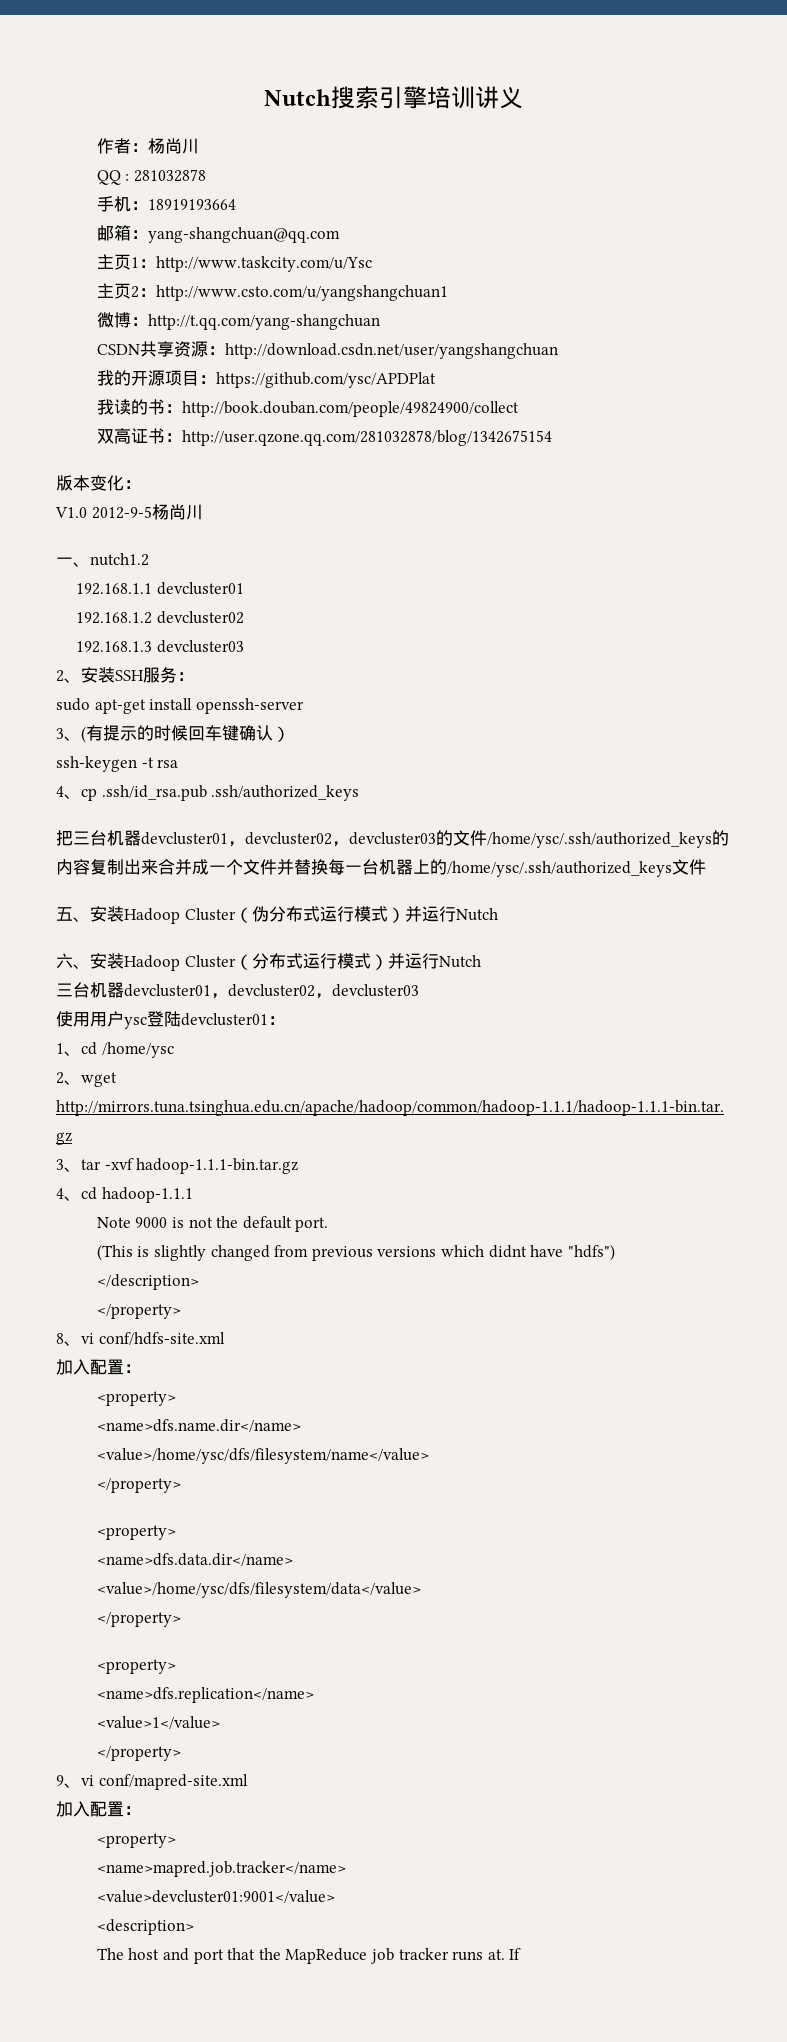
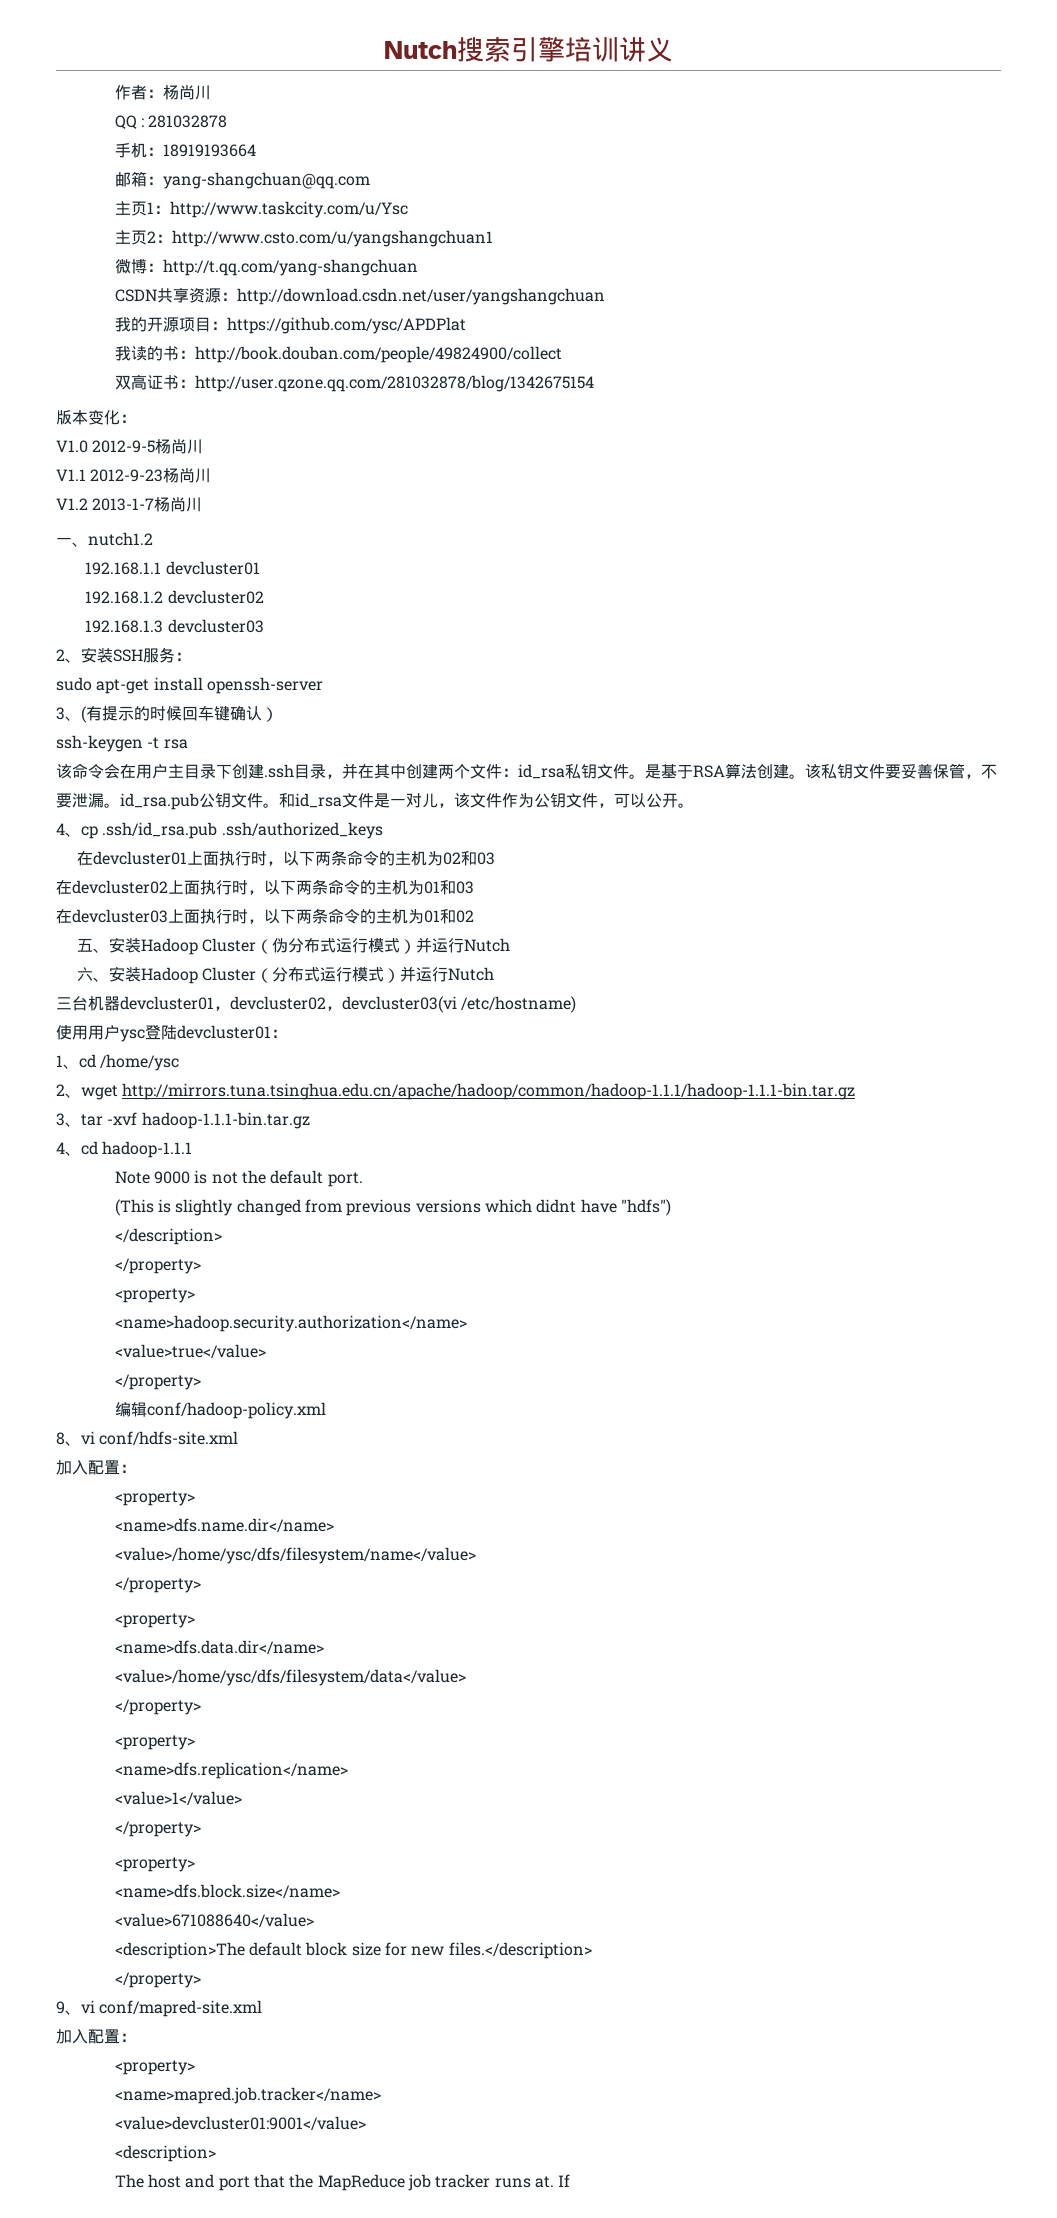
+ V1.1 2012-9-23杨尚川
+ V1.2 2013-1-7杨尚川
+ 该命令会在用户主目录下创建.ssh目录，并在其中创建两个文件：id_rsa私钥文件。是基于RSA算法创建。该私钥文件要妥善保管，不要泄漏。id_rsa.pub公钥文件。和id_rsa文件是一对儿，该文件作为公钥文件，可以公开。
- 把三台机器devcluster01，devcluster02，devcluster03的文件/home/ysc/.ssh/authorized_keys的内容复制出来合并成一个文件并替换每一台机器上的/home/ysc/.ssh/authorized_keys文件
+ 在devcluster01上面执行时，以下两条命令的主机为02和03
+ 在devcluster02上面执行时，以下两条命令的主机为01和03
+ 在devcluster03上面执行时，以下两条命令的主机为01和02
  六、安装Hadoop Cluster（分布式运行模式）并运行Nutch
- 三台机器devcluster01，devcluster02，devcluster03
+ 三台机器devcluster01，devcluster02，devcluster03(vi /etc/hostname)
  </description>
  </property>
+ <property>
+ <name>hadoop.security.authorization</name>
+ <value>true</value>
+ </property>
+ 编辑conf/hadoop-policy.xml
  <value>1</value>
+ </property>
+ <property>
+ <name>dfs.block.size</name>
+ <value>671088640</value>
+ <description>The default block size for new files.</description>

